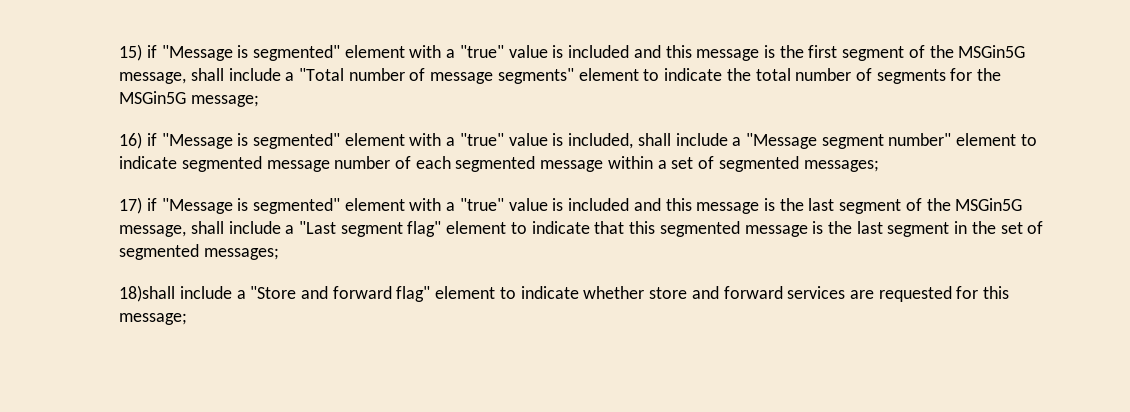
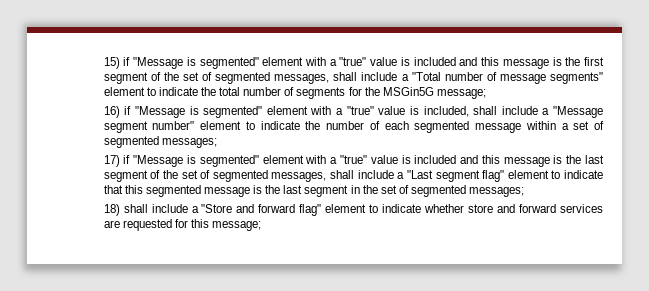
- 15) if "Message is segmented" element with a "true" value is included and this message is the first segment of the MSGin5G message, shall include a "Total number of message segments" element to indicate the total number of segments for the MSGin5G message;
+ 15) if "Message is segmented" element with a "true" value is included and this message is the first segment of the set of segmented messages, shall include a "Total number of message segments" element to indicate the total number of segments for the MSGin5G message;
- 16) if "Message is segmented" element with a "true" value is included, shall include a "Message segment number" element to indicate segmented message number of each segmented message within a set of segmented messages;
+ 16) if "Message is segmented" element with a "true" value is included, shall include a "Message segment number" element to indicate the number of each segmented message within a set of segmented messages;
- 17) if "Message is segmented" element with a "true" value is included and this message is the last segment of the MSGin5G message, shall include a "Last segment flag" element to indicate that this segmented message is the last segment in the set of segmented messages;
+ 17) if "Message is segmented" element with a "true" value is included and this message is the last segment of the set of segmented messages, shall include a "Last segment flag" element to indicate that this segmented message is the last segment in the set of segmented messages;
- 18)shall include a "Store and forward flag" element to indicate whether store and forward services are requested for this message;
+ 18) shall include a "Store and forward flag" element to indicate whether store and forward services are requested for this message;

